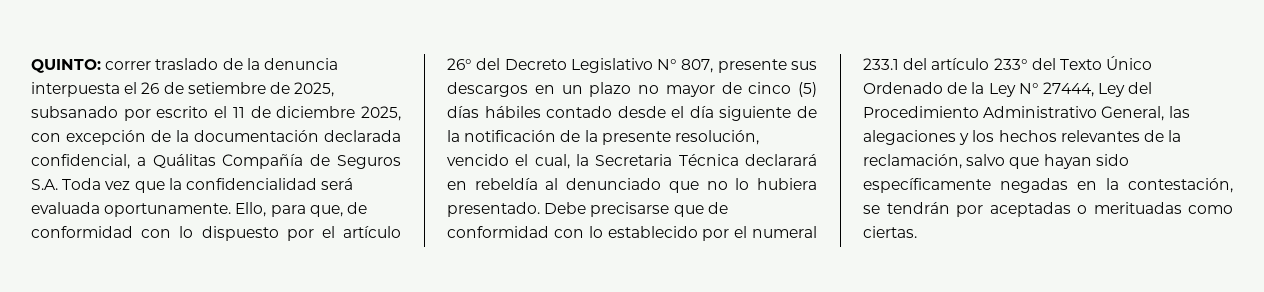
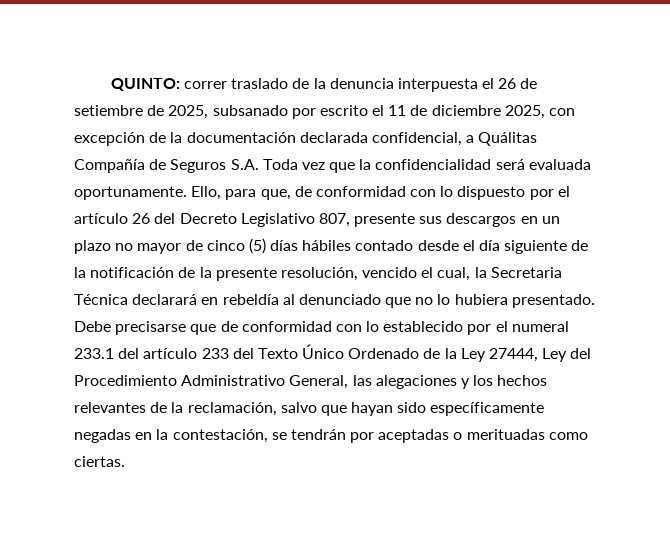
- Ello, para que, de conformidad con lo dispuesto por el artículo 26° del Decreto Legislativo N° 807, presente sus descargos en un plazo no mayor de cinco (5) días hábiles contado desde el día siguiente de la notificación de la presente resolución, vencido el cual, la Secretaria Técnica declarará en rebeldía al denunciado que no lo hubiera presentado.
+ Ello, para que, de conformidad con lo dispuesto por el artículo 26 del Decreto Legislativo 807, presente sus descargos en un plazo no mayor de cinco (5) días hábiles contado desde el día siguiente de la notificación de la presente resolución, vencido el cual, la Secretaria Técnica declarará en rebeldía al denunciado que no lo hubiera presentado.
- Debe precisarse que de conformidad con lo establecido por el numeral 233.1 del artículo 233° del Texto Único Ordenado de la Ley N° 27444, Ley del Procedimiento Administrativo General, las alegaciones y los hechos relevantes de la reclamación, salvo que hayan sido específicamente negadas en la contestación, se tendrán por aceptadas o merituadas como ciertas.
+ Debe precisarse que de conformidad con lo establecido por el numeral 233.1 del artículo 233 del Texto Único Ordenado de la Ley 27444, Ley del Procedimiento Administrativo General, las alegaciones y los hechos relevantes de la reclamación, salvo que hayan sido específicamente negadas en la contestación, se tendrán por aceptadas o merituadas como ciertas.

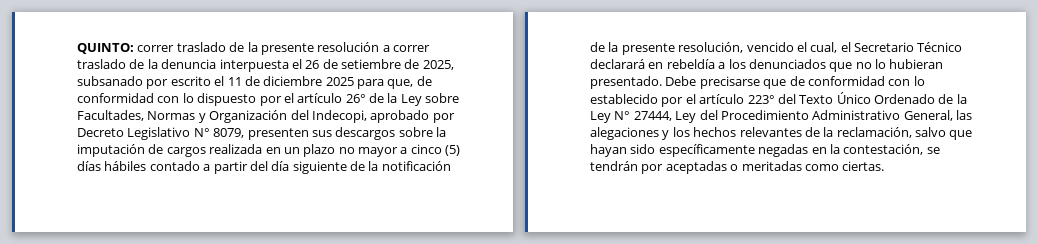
- QUINTO: correr traslado de la denuncia interpuesta el 26 de setiembre de 2025, subsanado por escrito el 11 de diciembre 2025, con excepción de la documentación declarada confidencial, a Quálitas Compañía de Seguros S.A. Toda vez que la confidencialidad será evaluada oportunamente. Ello, para que, de conformidad con lo dispuesto por el artículo 26 del Decreto Legislativo 807, presente sus descargos en un plazo no mayor de cinco (5) días hábiles contado desde el día siguiente de la notificación de la presente resolución, vencido el cual, la Secretaria Técnica declarará en rebeldía al denunciado que no lo hubiera presentado.
+ QUINTO: correr traslado de la presente resolución a correr traslado de la denuncia interpuesta el 26 de setiembre de 2025, subsanado por escrito el 11 de diciembre 2025 para que, de conformidad con lo dispuesto por el artículo 26° de la Ley sobre Facultades, Normas y Organización del Indecopi, aprobado por Decreto Legislativo N° 8079, presenten sus descargos sobre la imputación de cargos realizada en un plazo no mayor a cinco (5) días hábiles contado a partir del día siguiente de la notificación de la presente resolución, vencido el cual, el Secretario Técnico declarará en rebeldía a los denunciados que no lo hubieran presentado.
- Debe precisarse que de conformidad con lo establecido por el numeral 233.1 del artículo 233 del Texto Único Ordenado de la Ley 27444, Ley del Procedimiento Administrativo General, las alegaciones y los hechos relevantes de la reclamación, salvo que hayan sido específicamente negadas en la contestación, se tendrán por aceptadas o merituadas como ciertas.
+ Debe precisarse que de conformidad con lo establecido por el artículo 223° del Texto Único Ordenado de la Ley N° 27444, Ley del Procedimiento Administrativo General, las alegaciones y los hechos relevantes de la reclamación, salvo que hayan sido específicamente negadas en la contestación, se tendrán por aceptadas o meritadas como ciertas.

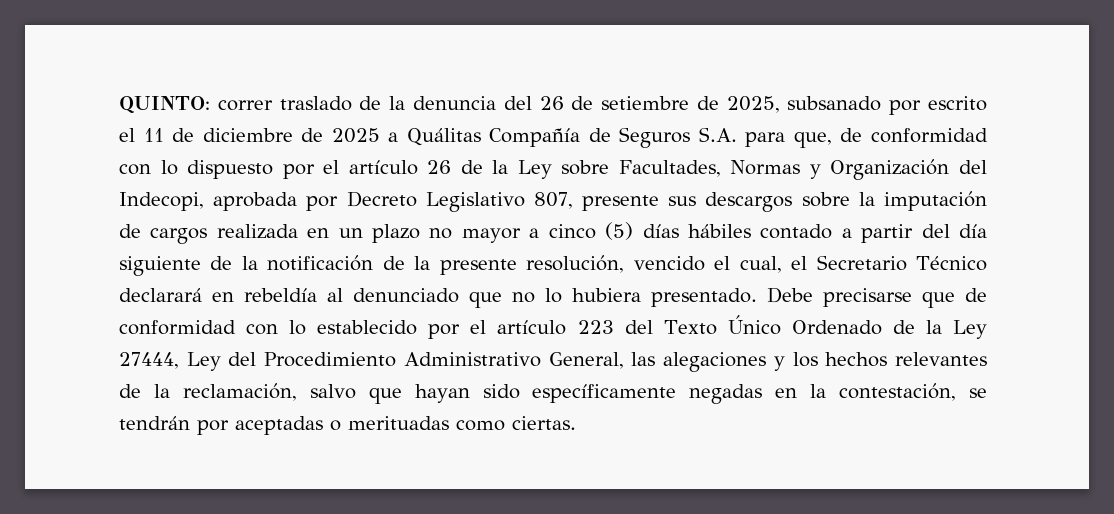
- correr traslado de la presente resolución a correr traslado de la denuncia interpuesta el 26 de setiembre de 2025, subsanado por escrito el 11 de diciembre 2025 para que, de conformidad con lo dispuesto por el artículo 26° de la Ley sobre Facultades, Normas y Organización del Indecopi, aprobado por Decreto Legislativo N° 8079, presenten sus descargos sobre la imputación de cargos realizada en un plazo no mayor a cinco (5) días hábiles contado a partir del día siguiente de la notificación de la presente resolución, vencido el cual, el Secretario Técnico declarará en rebeldía a los denunciados que no lo hubieran presentado.
+ correr traslado de la denuncia del 26 de setiembre de 2025, subsanado por escrito el 11 de diciembre de 2025 a Quálitas Compañía de Seguros S.A. para que, de conformidad con lo dispuesto por el artículo 26 de la Ley sobre Facultades, Normas y Organización del Indecopi, aprobada por Decreto Legislativo 807, presente sus descargos sobre la imputación de cargos realizada en un plazo no mayor a cinco (5) días hábiles contado a partir del día siguiente de la notificación de la presente resolución, vencido el cual, el Secretario Técnico declarará en rebeldía al denunciado que no lo hubiera presentado.
- Debe precisarse que de conformidad con lo establecido por el artículo 223° del Texto Único Ordenado de la Ley N° 27444, Ley del Procedimiento Administrativo General, las alegaciones y los hechos relevantes de la reclamación, salvo que hayan sido específicamente negadas en la contestación, se tendrán por aceptadas o meritadas como ciertas.
+ Debe precisarse que de conformidad con lo establecido por el artículo 223 del Texto Único Ordenado de la Ley 27444, Ley del Procedimiento Administrativo General, las alegaciones y los hechos relevantes de la reclamación, salvo que hayan sido específicamente negadas en la contestación, se tendrán por aceptadas o merituadas como ciertas.

